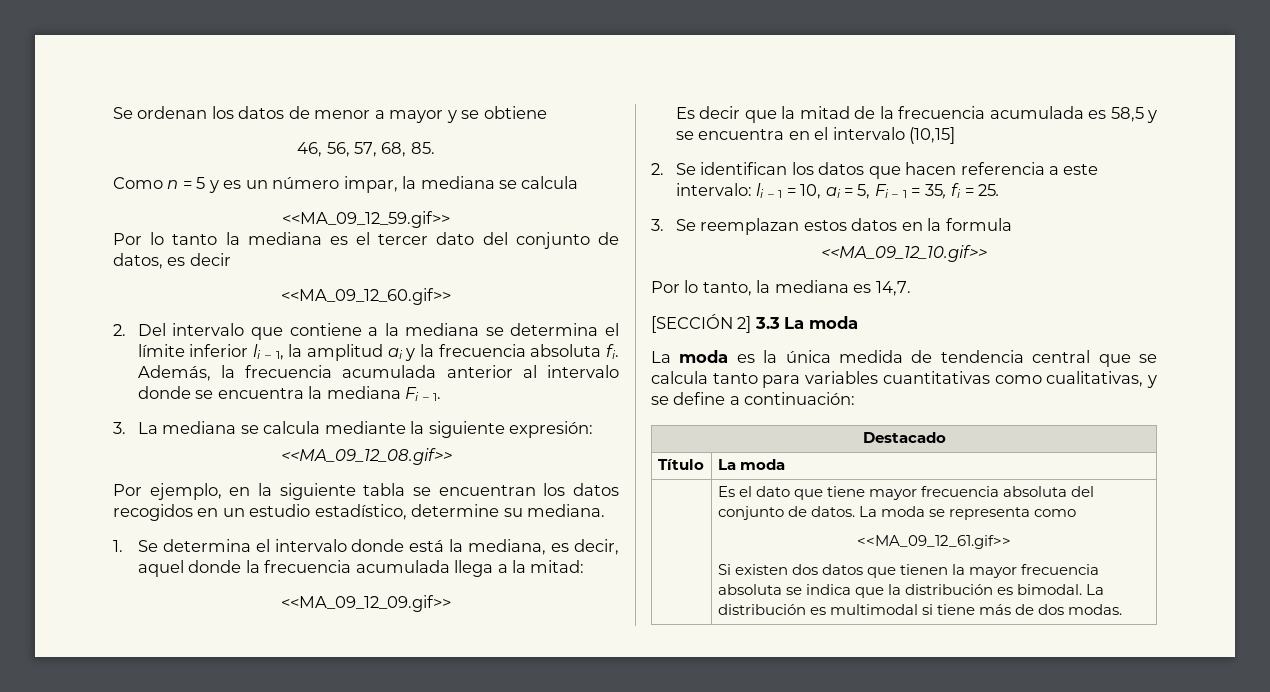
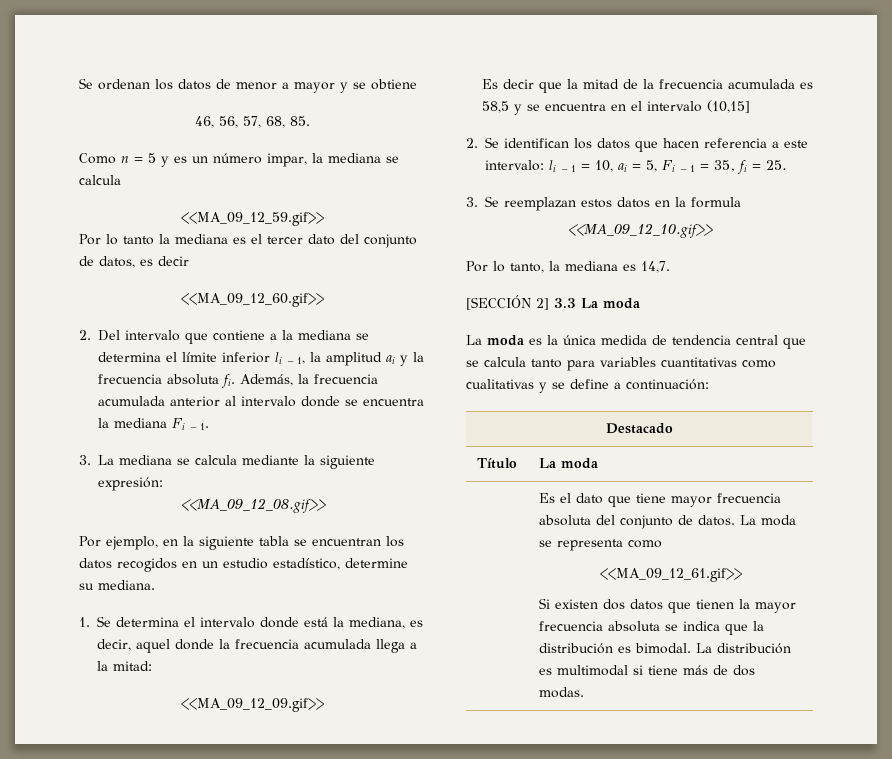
- La moda es la única medida de tendencia central que se calcula tanto para variables cuantitativas como cualitativas, y se define a continuación:
+ La moda es la única medida de tendencia central que se calcula tanto para variables cuantitativas como cualitativas y se define a continuación:

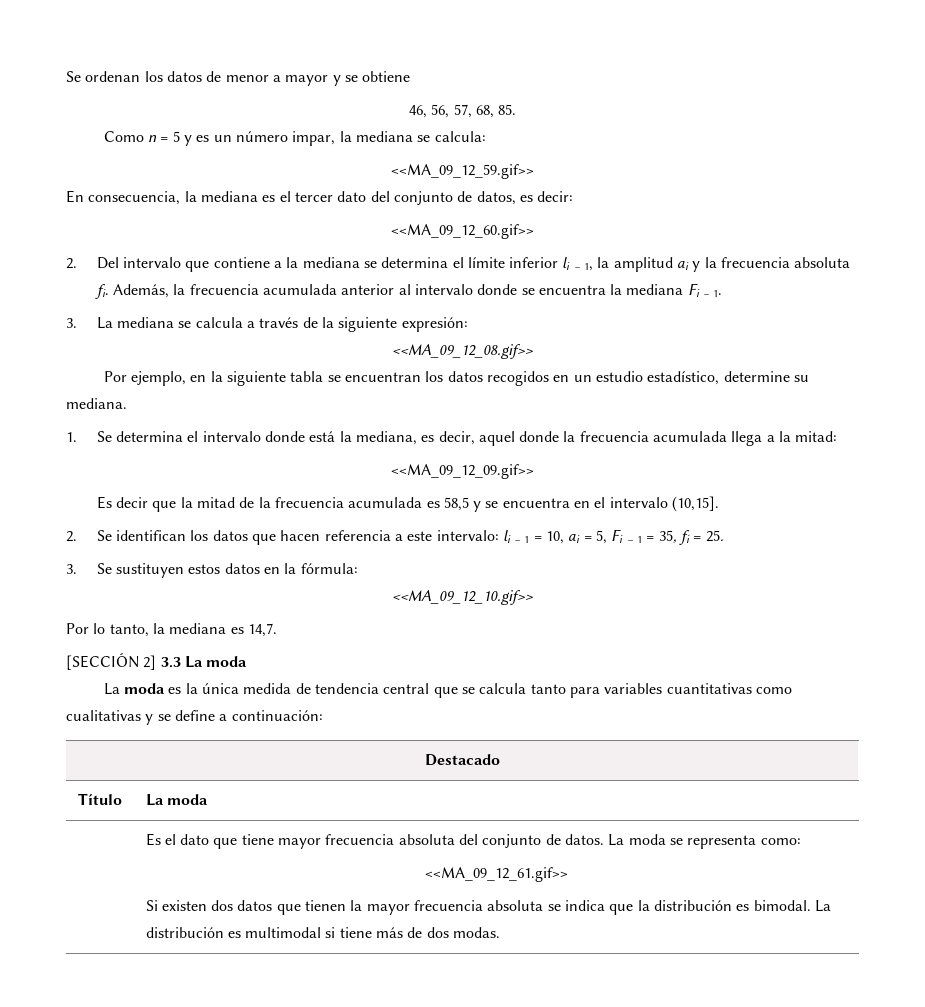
- Como n = 5 y es un número impar, la mediana se calcula
+ Como n = 5 y es un número impar, la mediana se calcula:
- Por lo tanto la mediana es el tercer dato del conjunto de datos, es decir
+ En consecuencia, la mediana es el tercer dato del conjunto de datos, es decir:
- 3. La mediana se calcula mediante la siguiente expresión:
+ 3. La mediana se calcula a través de la siguiente expresión:
- Es decir que la mitad de la frecuencia acumulada es 58,5 y se encuentra en el intervalo (10,15]
+ Es decir que la mitad de la frecuencia acumulada es 58,5 y se encuentra en el intervalo (10,15].
- 3. Se reemplazan estos datos en la formula
+ 3. Se sustituyen estos datos en la fórmula:
- La moda se representa como
+ La moda se representa como:

